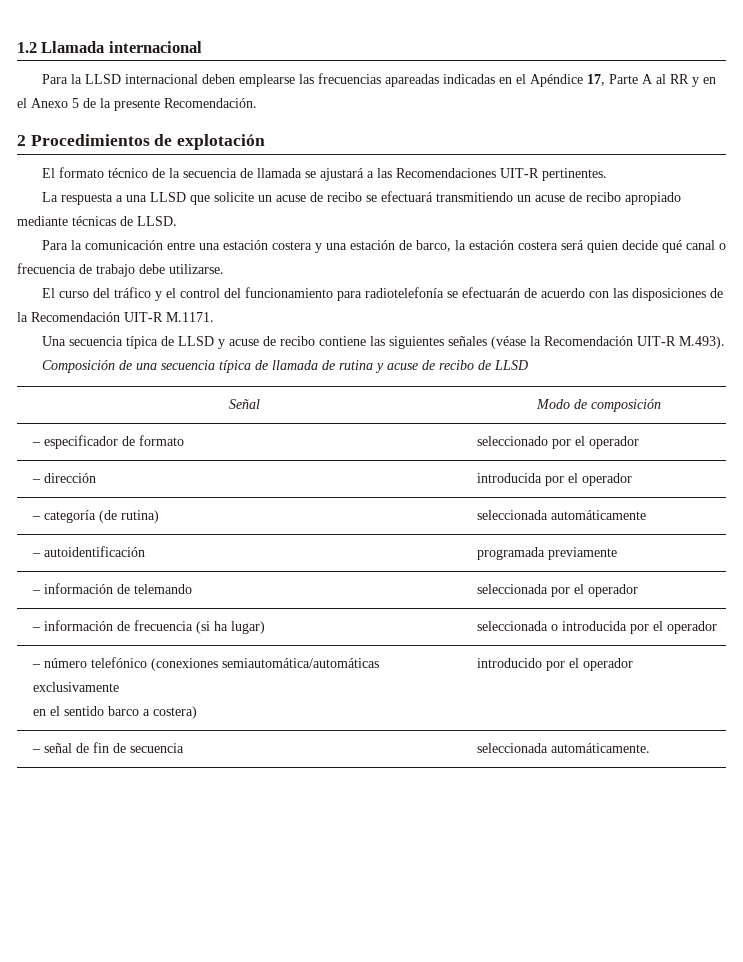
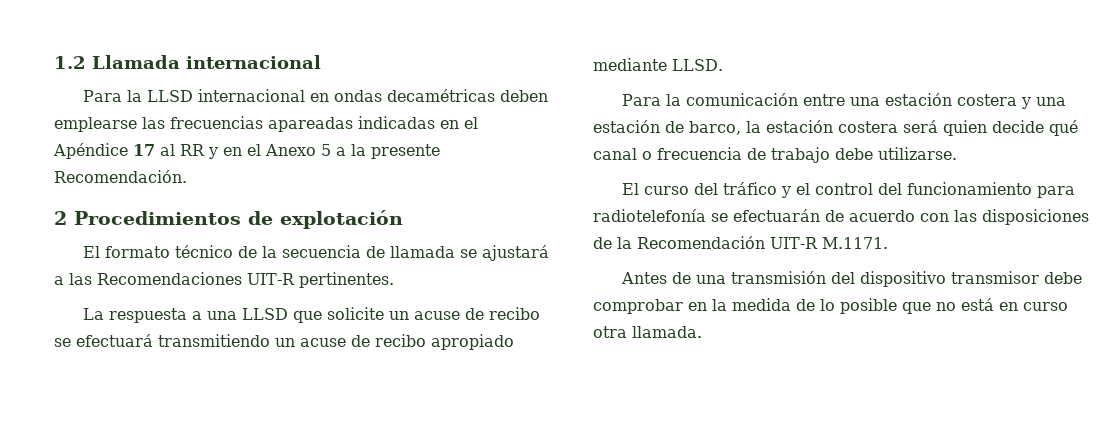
- Para la LLSD internacional deben emplearse las frecuencias apareadas indicadas en el Apéndice 17, Parte A al RR y en el Anexo 5 de la presente Recomendación.
+ Para la LLSD internacional en ondas decamétricas deben emplearse las frecuencias apareadas indicadas en el Apéndice 17 al RR y en el Anexo 5 a la presente Recomendación.
- La respuesta a una LLSD que solicite un acuse de recibo se efectuará transmitiendo un acuse de recibo apropiado mediante técnicas de LLSD.
+ La respuesta a una LLSD que solicite un acuse de recibo se efectuará transmitiendo un acuse de recibo apropiado mediante LLSD.
- Una secuencia típica de LLSD y acuse de recibo contiene las siguientes señales (véase la Recomendación UIT-R M.493).
- Composición de una secuencia típica de llamada de rutina y acuse de recibo de LLSD
- Señal | Modo de composición
- – especificador de formato | seleccionado por el operador
- – dirección | introducida por el operador
- – categoría (de rutina) | seleccionada automáticamente
- – autoidentificación | programada previamente
- – información de telemando | seleccionada por el operador
- – información de frecuencia (si ha lugar) | seleccionada o introducida por el operador
- – número telefónico (conexiones semiautomática/automáticas exclusivamente
- en el sentido barco a costera) | introducido por el operador
- – señal de fin de secuencia | seleccionada automáticamente.
+ Antes de una transmisión del dispositivo transmisor debe comprobar en la medida de lo posible que no está en curso otra llamada.

